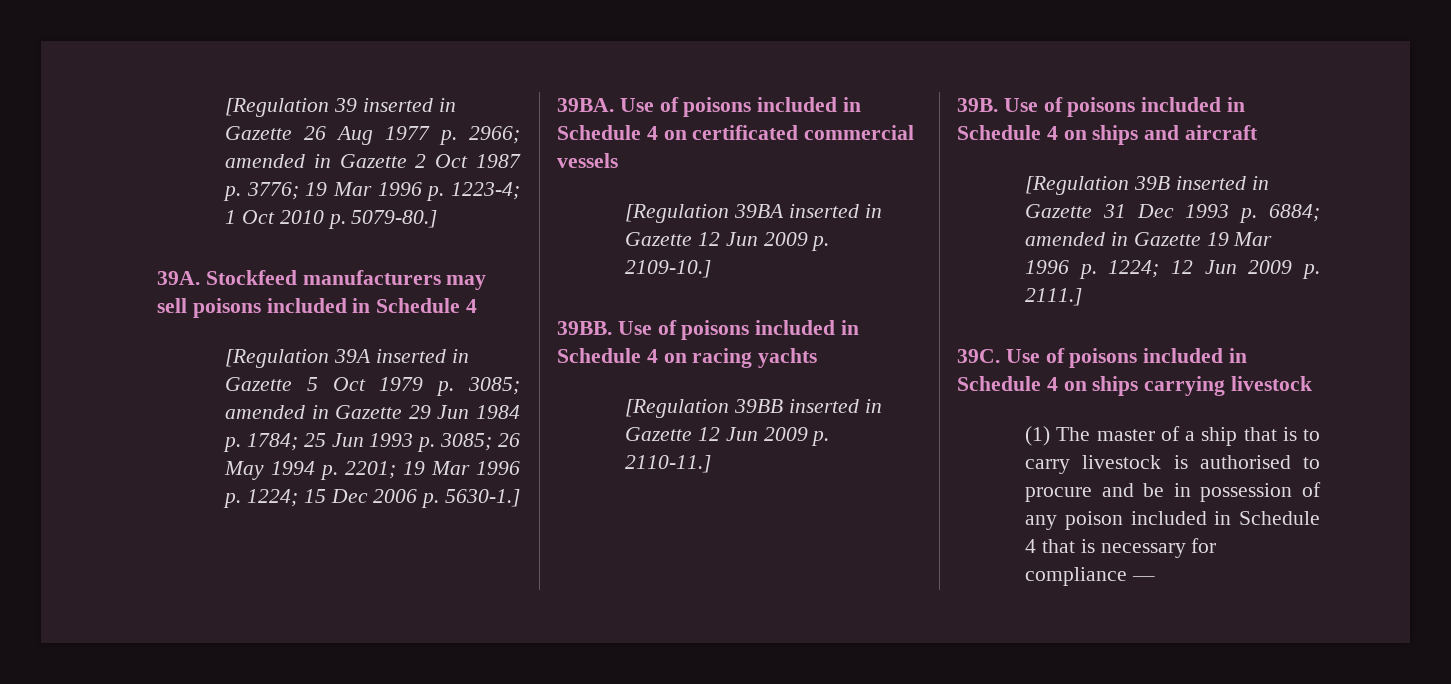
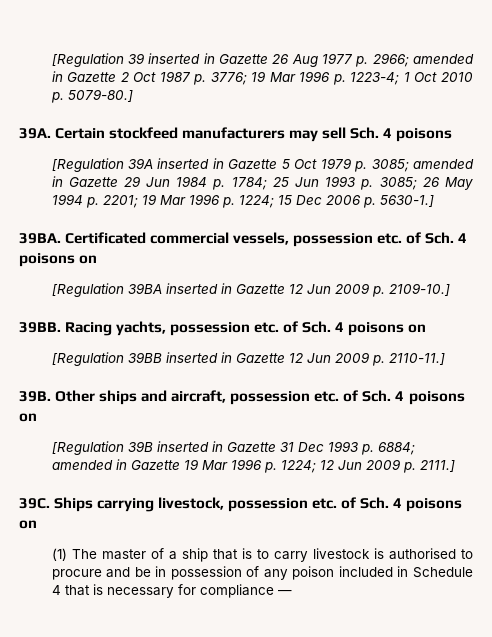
- Stockfeed manufacturers may sell poisons included in Schedule 4
+ Certain stockfeed manufacturers may sell Sch. 4 poisons
- Use of poisons included in Schedule 4 on certificated commercial vessels
+ Certificated commercial vessels, possession etc. of Sch. 4 poisons on
- Use of poisons included in Schedule 4 on racing yachts
+ Racing yachts, possession etc. of Sch. 4 poisons on
- Use of poisons included in Schedule 4 on ships and aircraft
+ Other ships and aircraft, possession etc. of Sch. 4 poisons on
- Use of poisons included in Schedule 4 on ships carrying livestock
+ Ships carrying livestock, possession etc. of Sch. 4 poisons on

